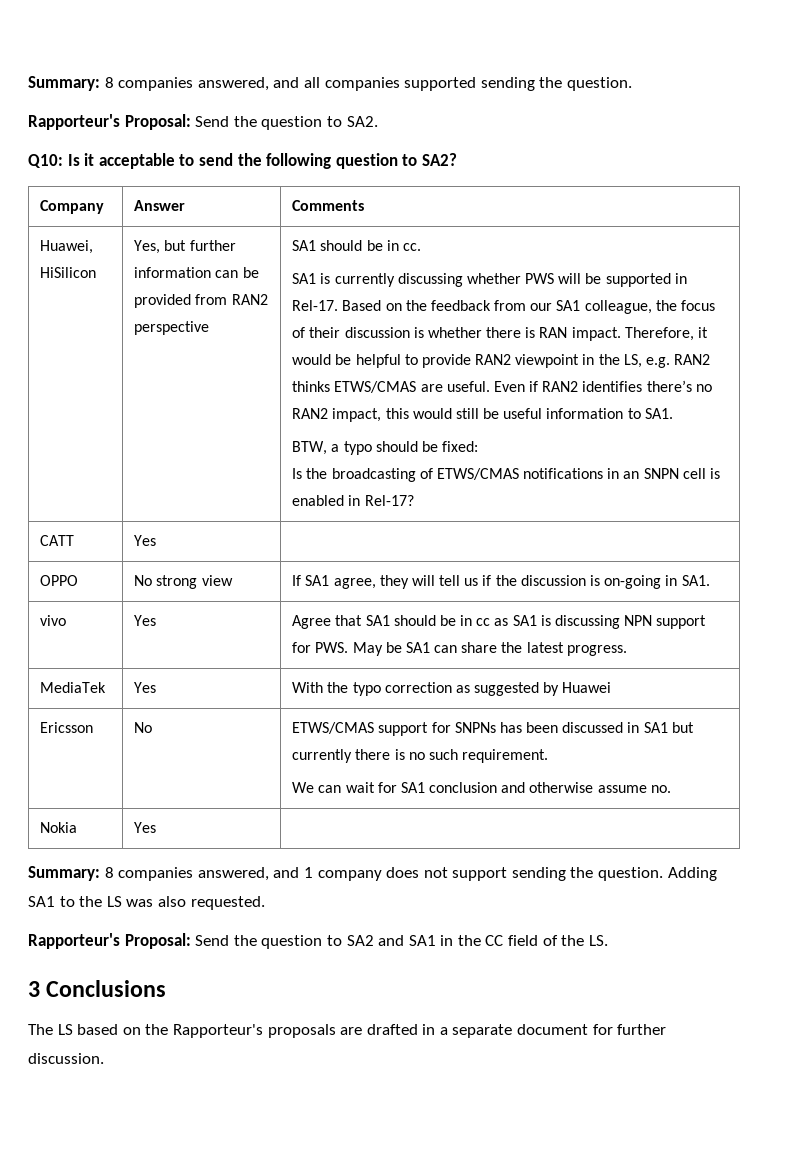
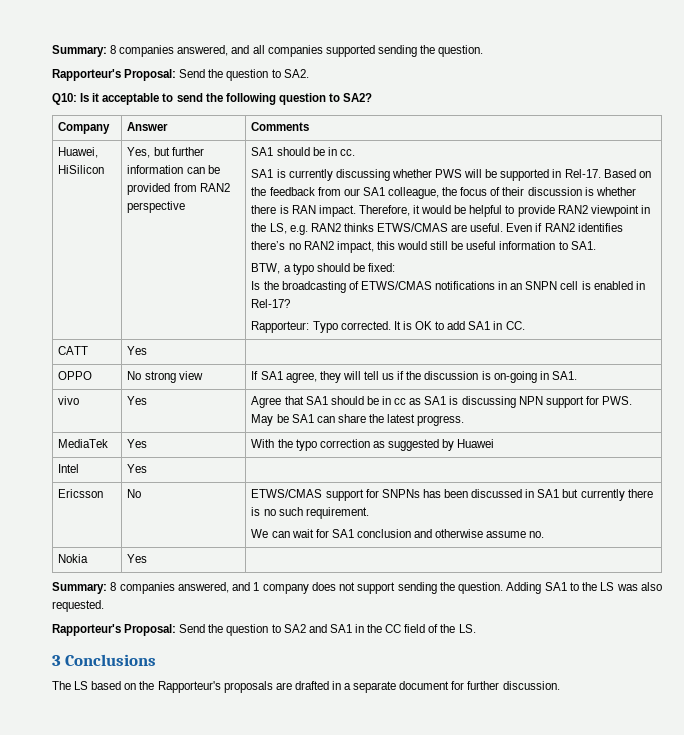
+ Rapporteur: Typo corrected. It is OK to add SA1 in CC.
+ Intel | Yes |

